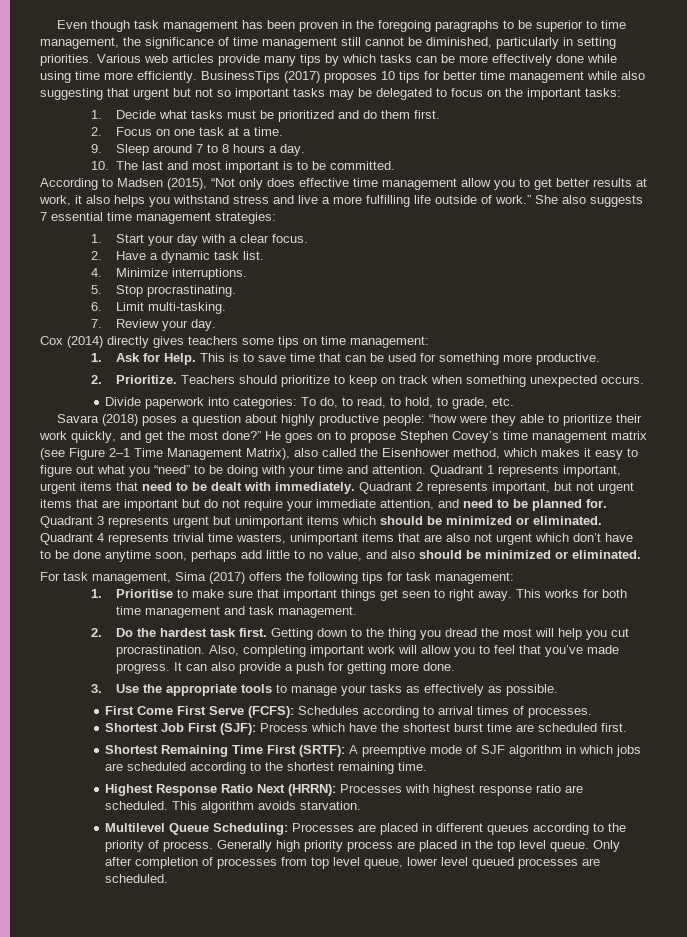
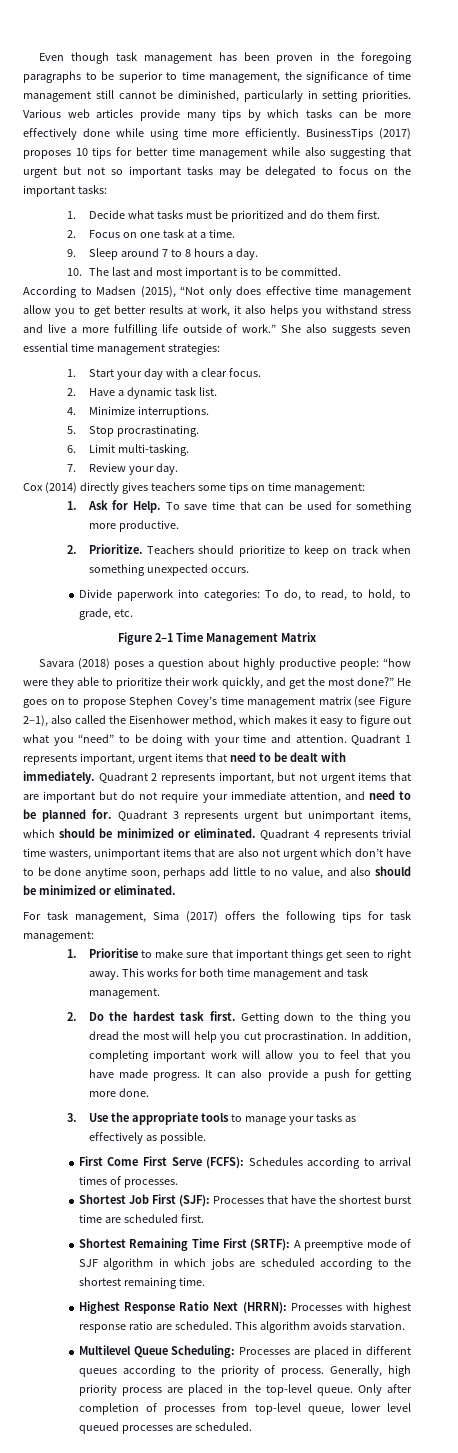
- She also suggests 7 essential time management strategies:
+ She also suggests seven essential time management strategies:
- This is to save time that can be used for something more productive.
+ To save time that can be used for something more productive.
+ Figure 2–1 Time Management Matrix
- He goes on to propose Stephen Covey’s time management matrix (see Figure 2–1 Time Management Matrix), also called the Eisenhower method, which makes it easy to figure out what you “need” to be doing with your time and attention.
+ He goes on to propose Stephen Covey’s time management matrix (see Figure 2–1), also called the Eisenhower method, which makes it easy to figure out what you “need” to be doing with your time and attention.
- Quadrant 3 represents urgent but unimportant items which should be minimized or eliminated.
+ Quadrant 3 represents urgent but unimportant items, which should be minimized or eliminated.
- Also, completing important work will allow you to feel that you’ve made progress.
+ In addition, completing important work will allow you to feel that you have made progress.
- Shortest Job First (SJF): Process which have the shortest burst time are scheduled first.
+ Shortest Job First (SJF): Processes that have the shortest burst time are scheduled first.
- Generally high priority process are placed in the top level queue.
+ Generally, high priority process are placed in the top-level queue.
- Only after completion of processes from top level queue, lower level queued processes are scheduled.
+ Only after completion of processes from top-level queue, lower level queued processes are scheduled.

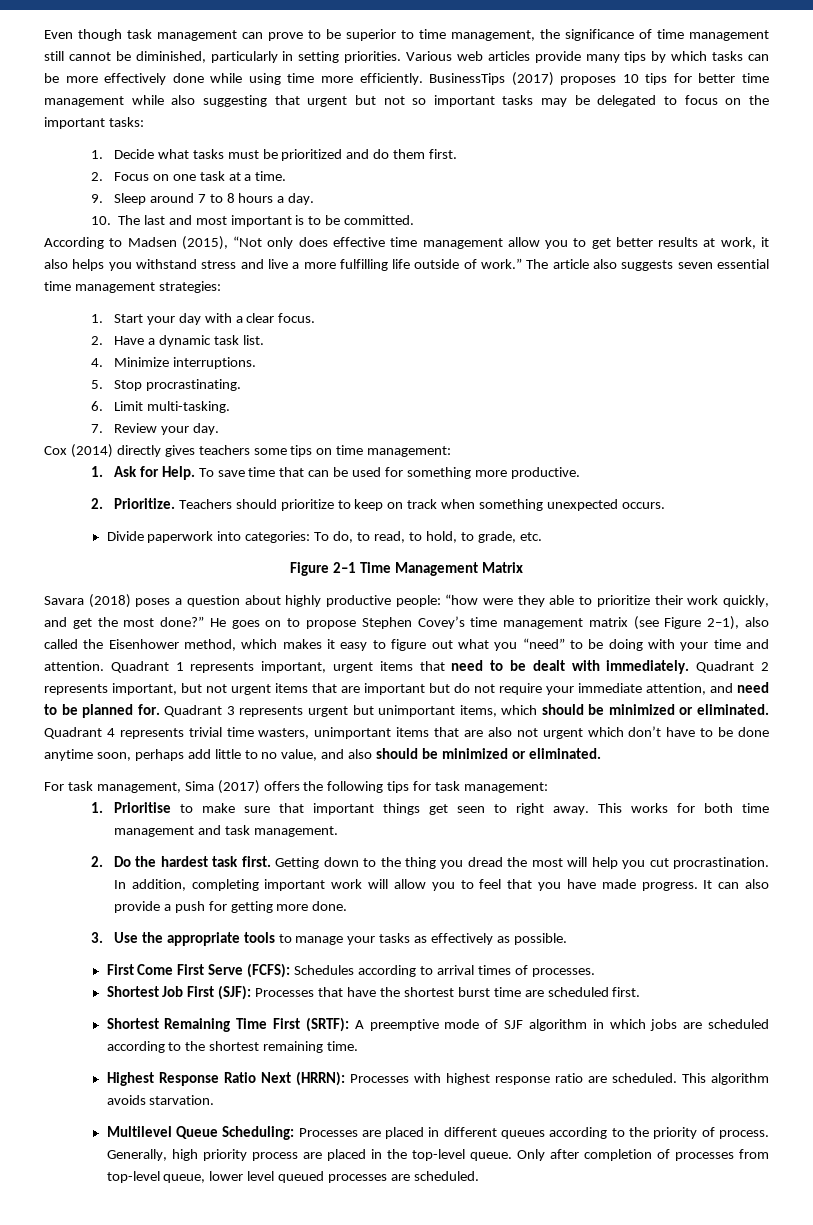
- Even though task management has been proven in the foregoing paragraphs to be superior to time management, the significance of time management still cannot be diminished, particularly in setting priorities.
+ Even though task management can prove to be superior to time management, the significance of time management still cannot be diminished, particularly in setting priorities.
- She also suggests seven essential time management strategies:
+ The article also suggests seven essential time management strategies:

